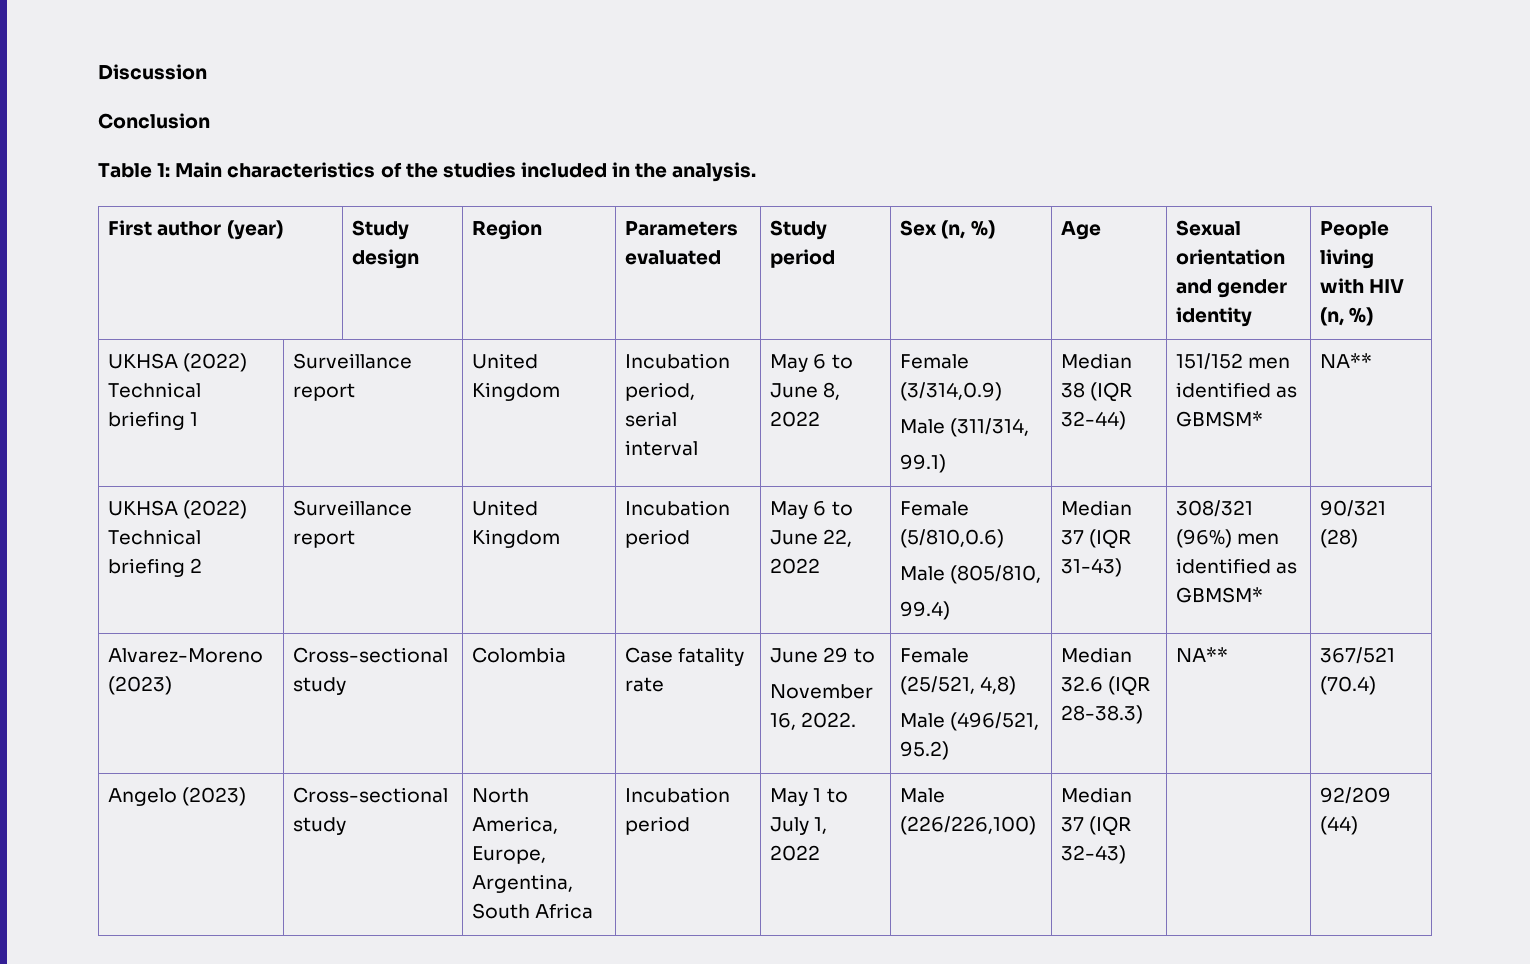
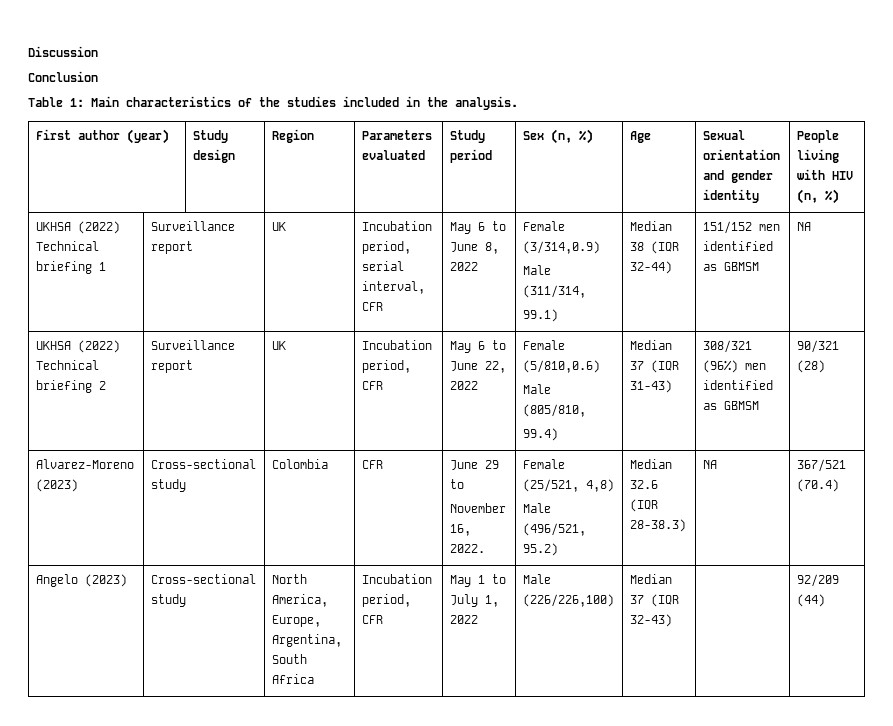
- UKHSA (2022) Technical briefing 1 | Surveillance report | United Kingdom | Incubation period, serial interval | May 6 to June 8, 2022 | Female (3/314,0.9)
+ UKHSA (2022) Technical briefing 1 | Surveillance report | UK | Incubation period, serial interval, CFR | May 6 to June 8, 2022 | Female (3/314,0.9)
  Male (311/314,
- 99.1) | Median 38 (IQR 32-44) | 151/152 men identified as GBMSM* | NA**
+ 99.1) | Median 38 (IQR 32-44) | 151/152 men identified as GBMSM | NA
- UKHSA (2022) Technical briefing 2 | Surveillance report | United Kingdom | Incubation period | May 6 to June 22, 2022 | Female (5/810,0.6)
+ UKHSA (2022) Technical briefing 2 | Surveillance report | UK | Incubation period, CFR | May 6 to June 22, 2022 | Female (5/810,0.6)
  Male (805/810,
- 99.4) | Median 37 (IQR 31-43) | 308/321 (96%) men identified as GBMSM* | 90/321 (28)
+ 99.4) | Median 37 (IQR 31-43) | 308/321 (96%) men identified as GBMSM | 90/321 (28)
- Alvarez-Moreno (2023) | Cross-sectional study | Colombia | Case fatality rate | June 29 to
+ Alvarez-Moreno (2023) | Cross-sectional study | Colombia | CFR | June 29 to
  November 16, 2022. | Female (25/521, 4,8)
- Male (496/521, 95.2) | Median 32.6 (IQR 28-38.3) | NA** | 367/521 (70.4)
+ Male (496/521, 95.2) | Median 32.6 (IQR 28-38.3) | NA | 367/521 (70.4)
- Angelo (2023) | Cross-sectional study | North America, Europe, Argentina, South Africa | Incubation period | May 1 to July 1, 2022 | Male (226/226,100) | Median 37 (IQR 32-43) | | 92/209 (44)
+ Angelo (2023) | Cross-sectional study | North America, Europe, Argentina, South Africa | Incubation period, CFR | May 1 to July 1, 2022 | Male (226/226,100) | Median 37 (IQR 32-43) | | 92/209 (44)

